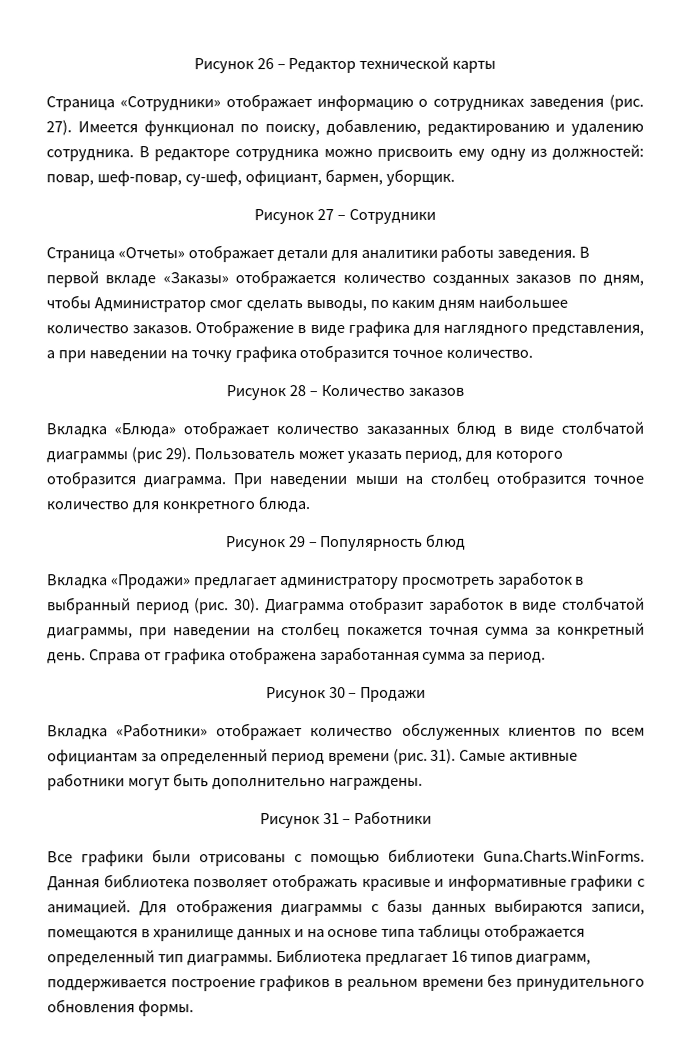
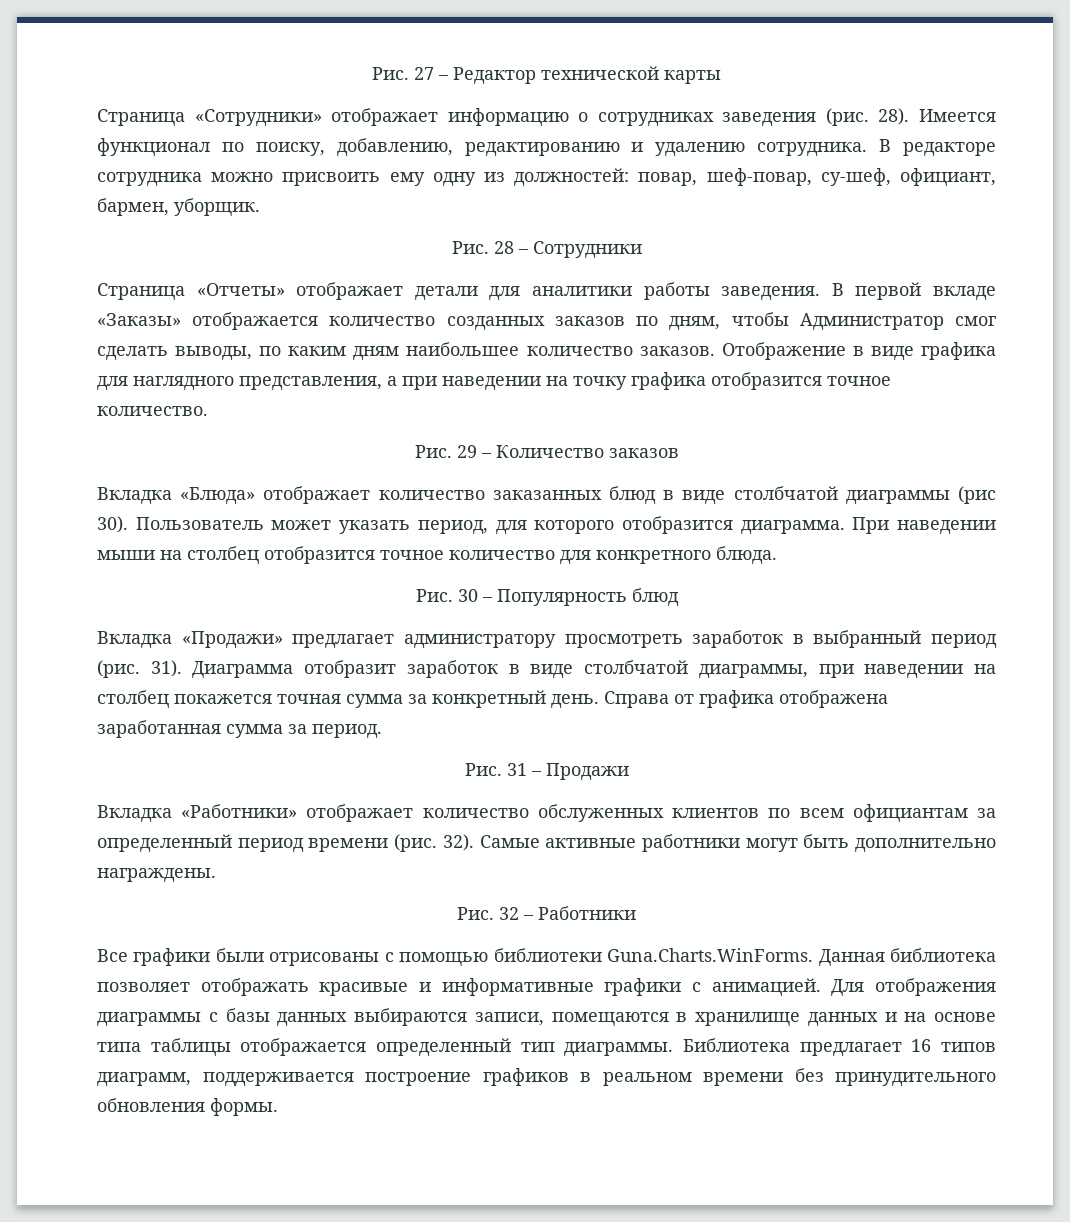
- Рисунок 26 – Редактор технической карты
+ Рис. 27 – Редактор технической карты
- 27).
+ 28).
- Рисунок 27 – Сотрудники
+ Рис. 28 – Сотрудники
- Рисунок 28 – Количество заказов
+ Рис. 29 – Количество заказов
- Вкладка «Блюда» отображает количество заказанных блюд в виде столбчатой диаграммы (рис 29).
+ Вкладка «Блюда» отображает количество заказанных блюд в виде столбчатой диаграммы (рис 30).
- Рисунок 29 – Популярность блюд
+ Рис. 30 – Популярность блюд
- 30).
+ 31).
- Рисунок 30 – Продажи
+ Рис. 31 – Продажи
- 31).
+ 32).
- Рисунок 31 – Работники
+ Рис. 32 – Работники

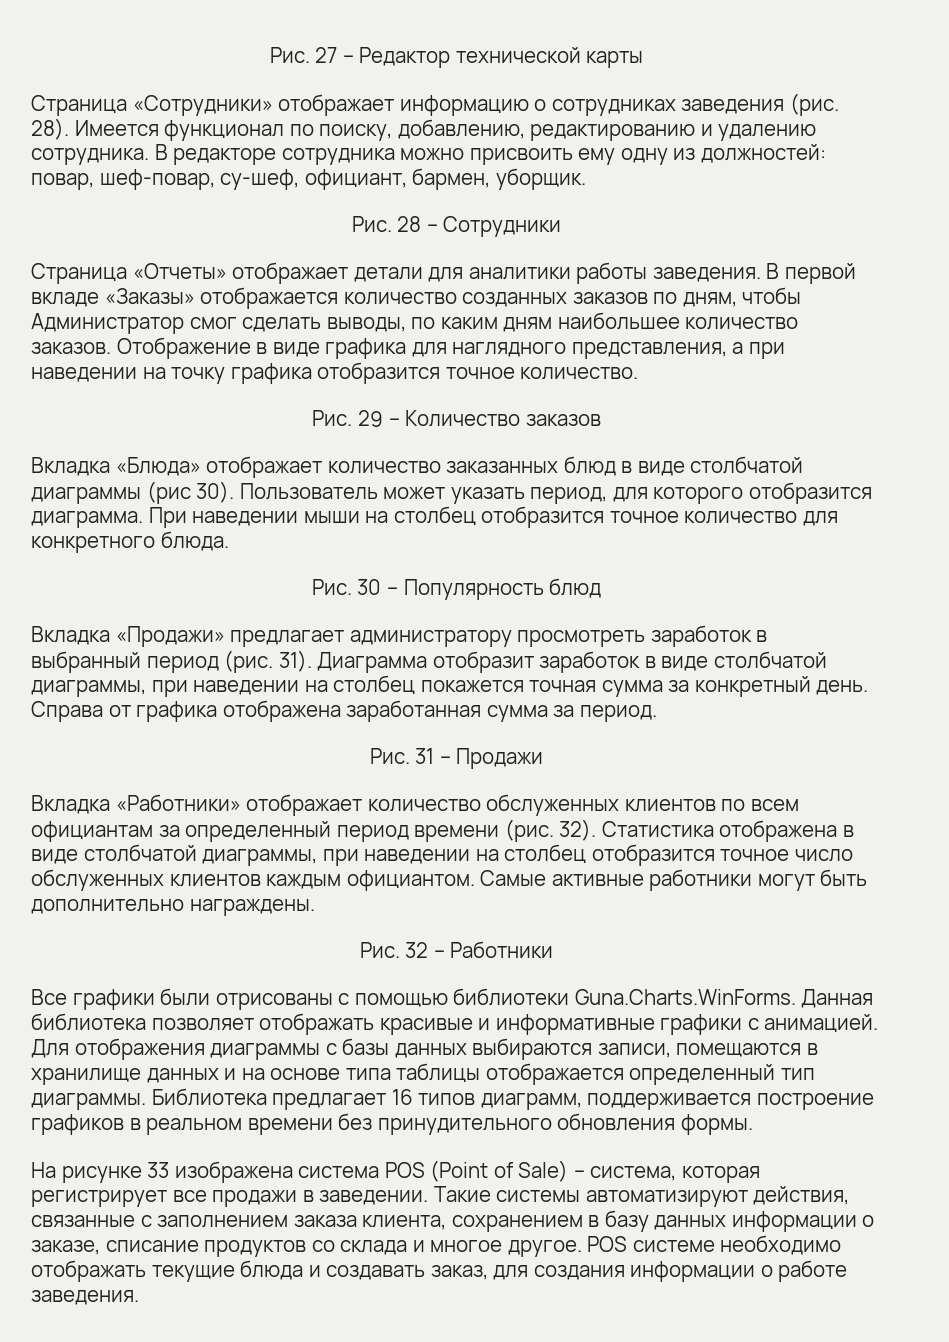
+ Статистика отображена в виде столбчатой диаграммы, при наведении на столбец отобразится точное число обслуженных клиентов каждым официантом.
+ На рисунке 33 изображена система POS (Point of Sale) – система, которая регистрирует все продажи в заведении. Такие системы автоматизируют действия, связанные с заполнением заказа клиента, сохранением в базу данных информации о заказе, списание продуктов со склада и многое другое. POS системе необходимо отображать текущие блюда и создавать заказ, для создания информации о работе заведения.

